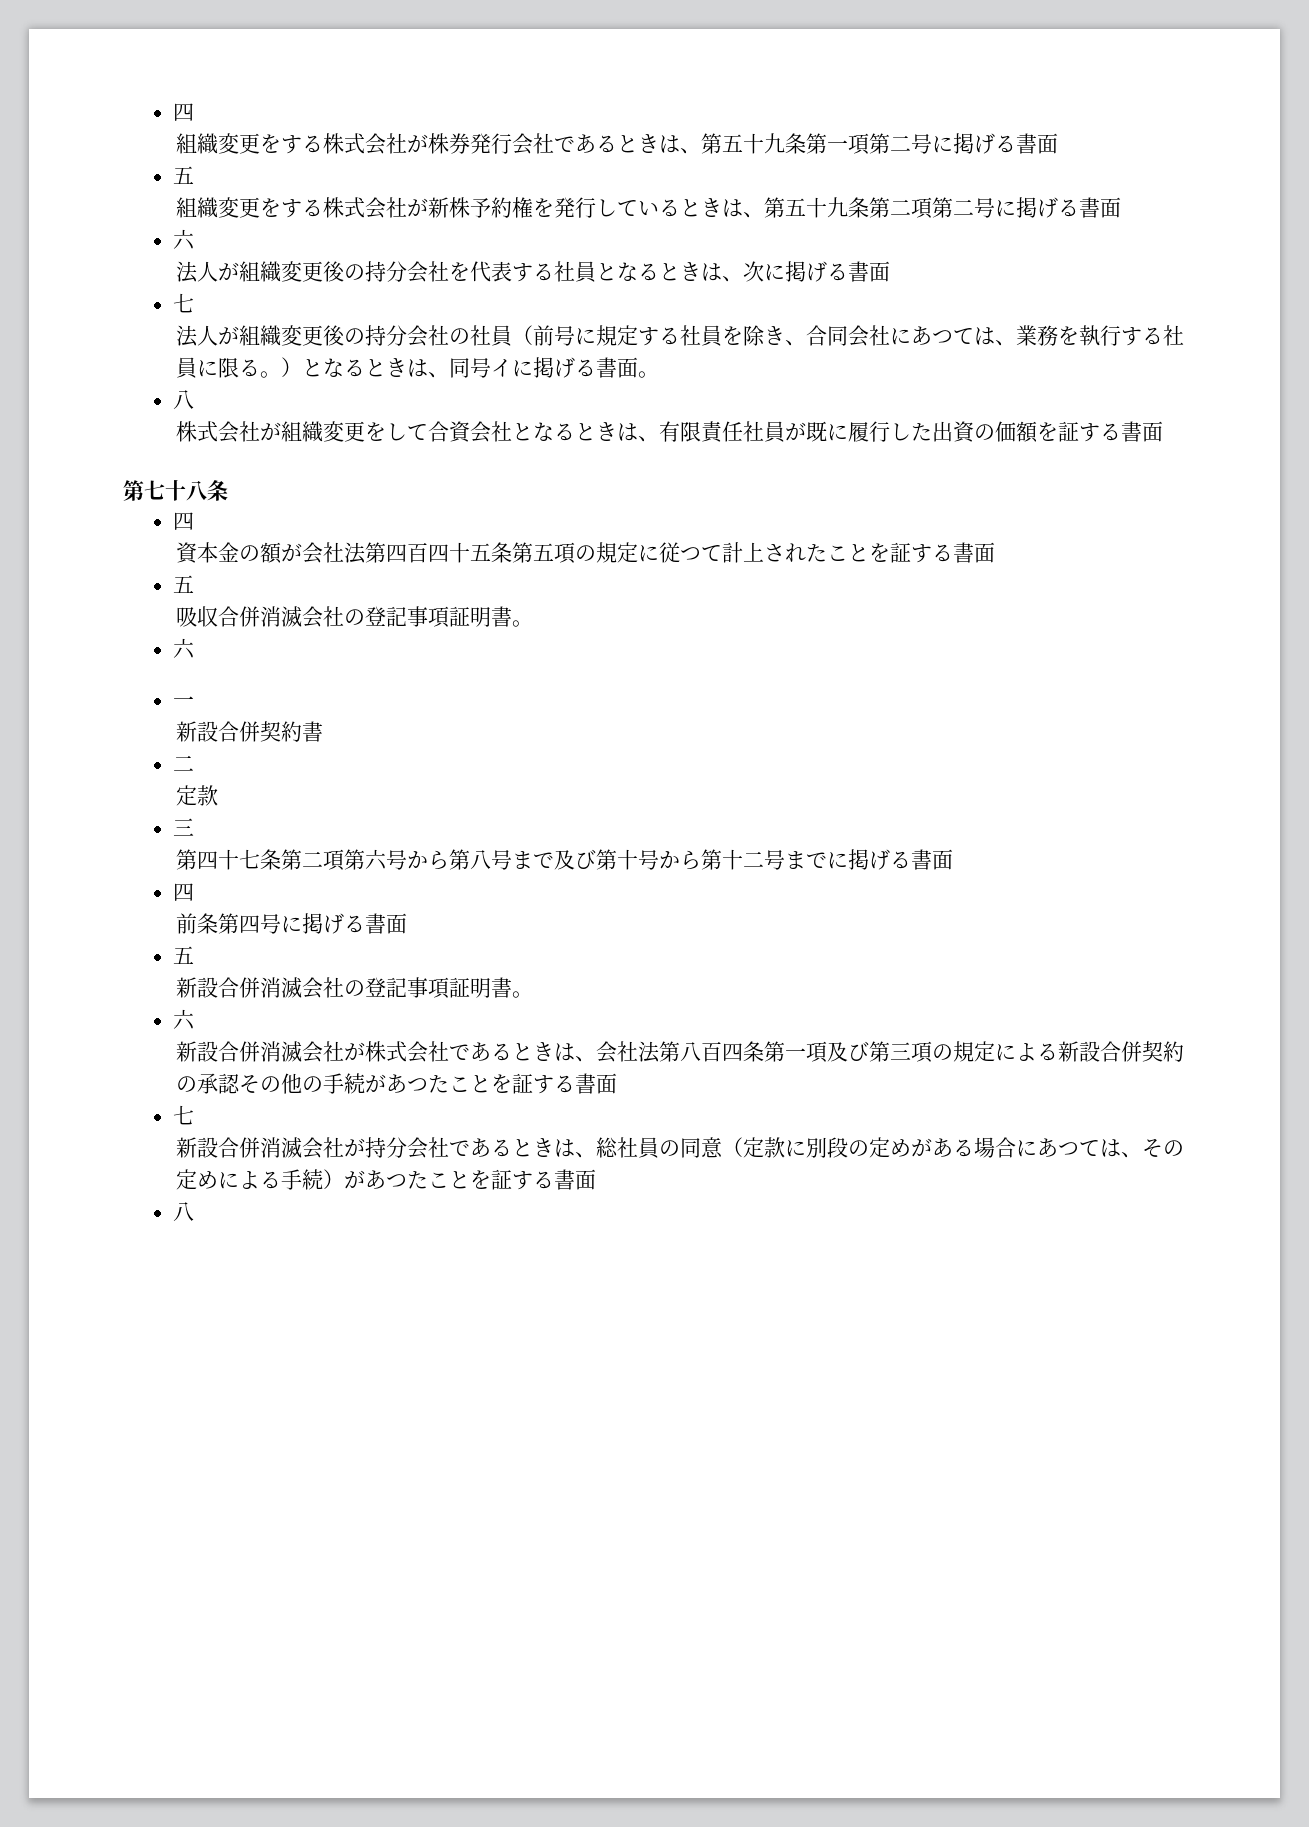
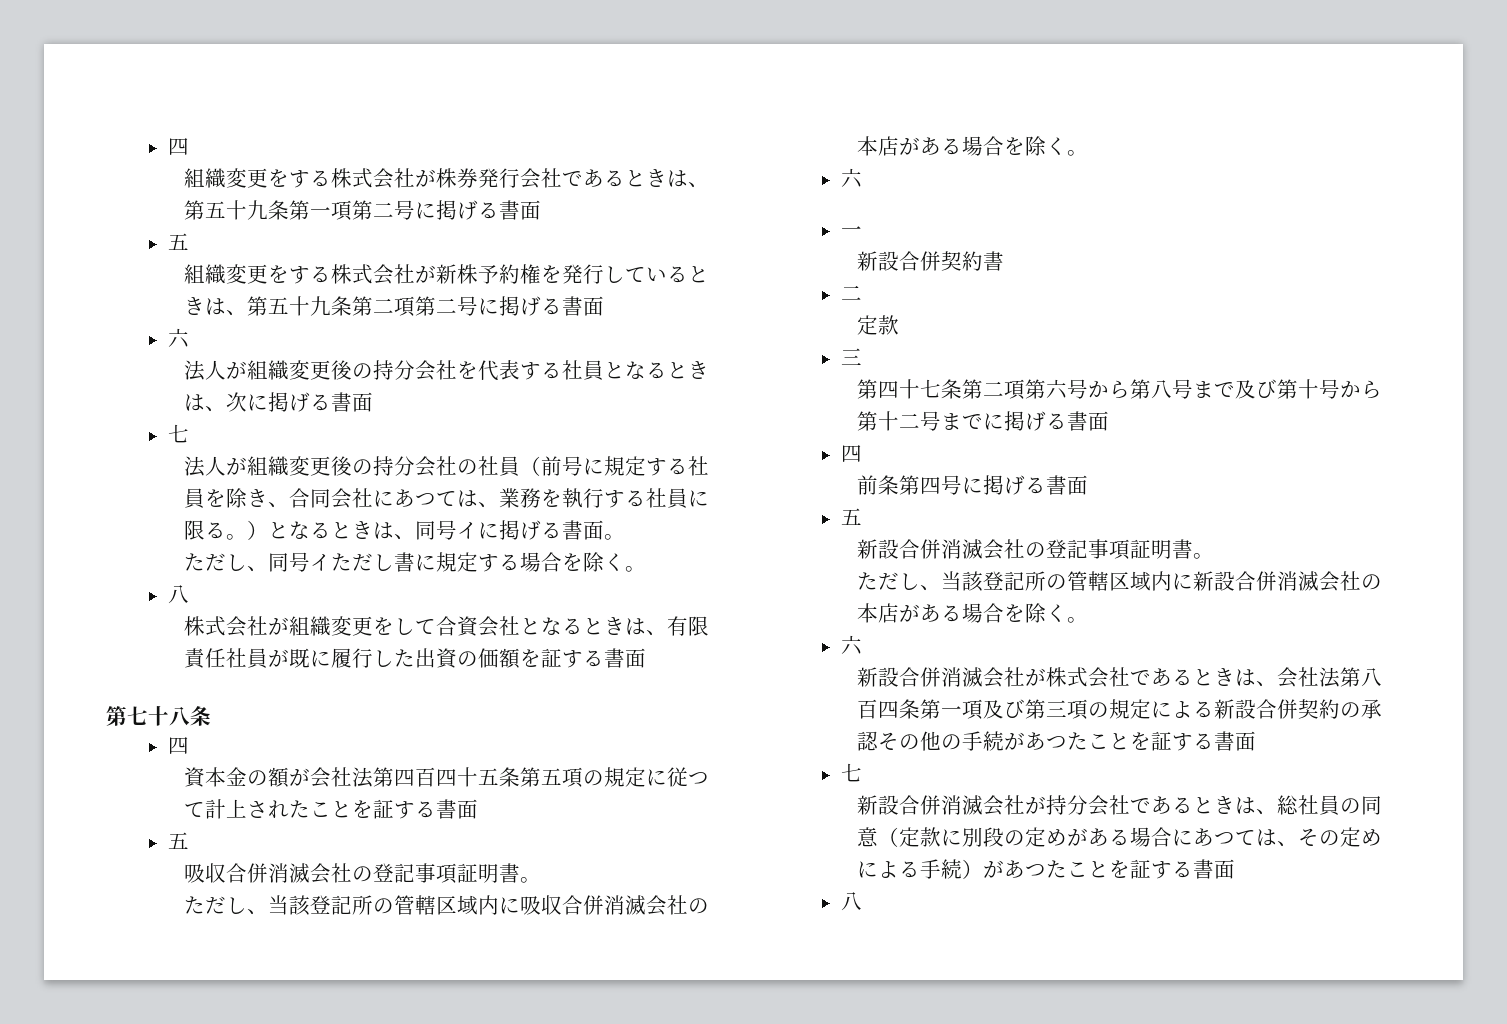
+ ただし、同号イただし書に規定する場合を除く。
+ ただし、当該登記所の管轄区域内に吸収合併消滅会社の本店がある場合を除く。
+ ただし、当該登記所の管轄区域内に新設合併消滅会社の本店がある場合を除く。

